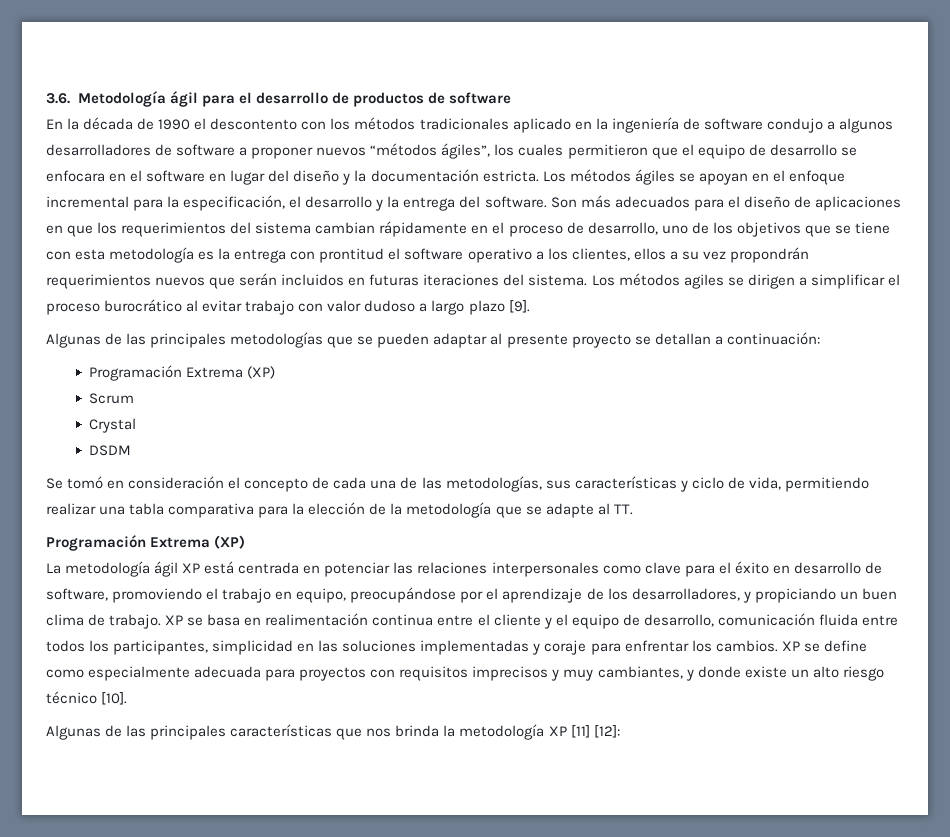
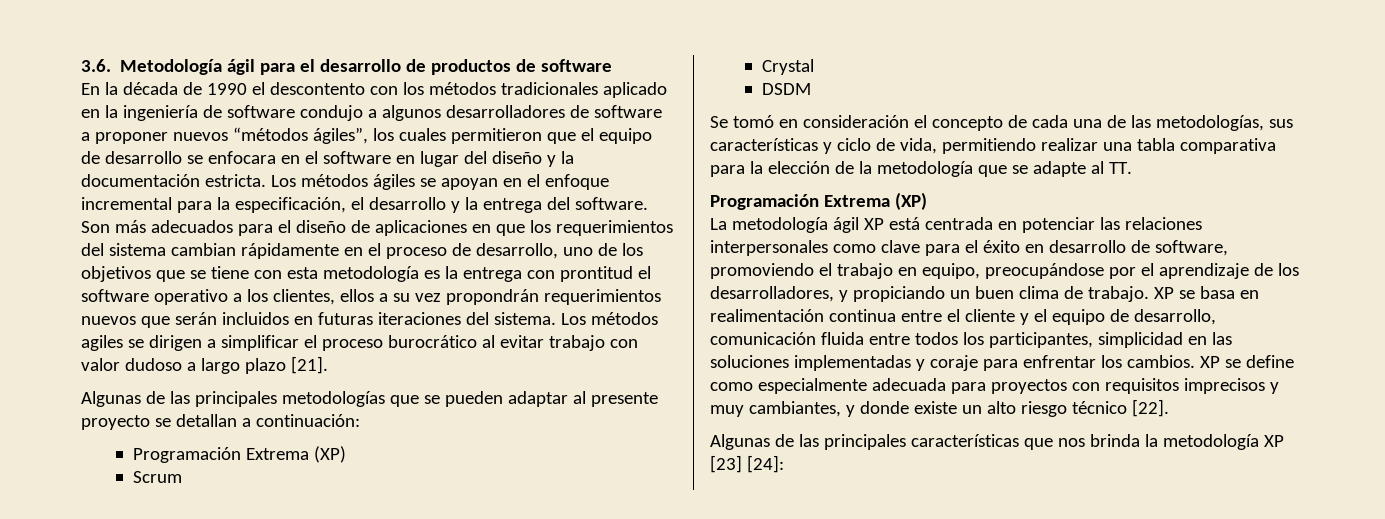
- Los métodos agiles se dirigen a simplificar el proceso burocrático al evitar trabajo con valor dudoso a largo plazo [9].
+ Los métodos agiles se dirigen a simplificar el proceso burocrático al evitar trabajo con valor dudoso a largo plazo [21].
- XP se define como especialmente adecuada para proyectos con requisitos imprecisos y muy cambiantes, y donde existe un alto riesgo técnico [10].
+ XP se define como especialmente adecuada para proyectos con requisitos imprecisos y muy cambiantes, y donde existe un alto riesgo técnico [22].
- Algunas de las principales características que nos brinda la metodología XP [11] [12]:
+ Algunas de las principales características que nos brinda la metodología XP [23] [24]:

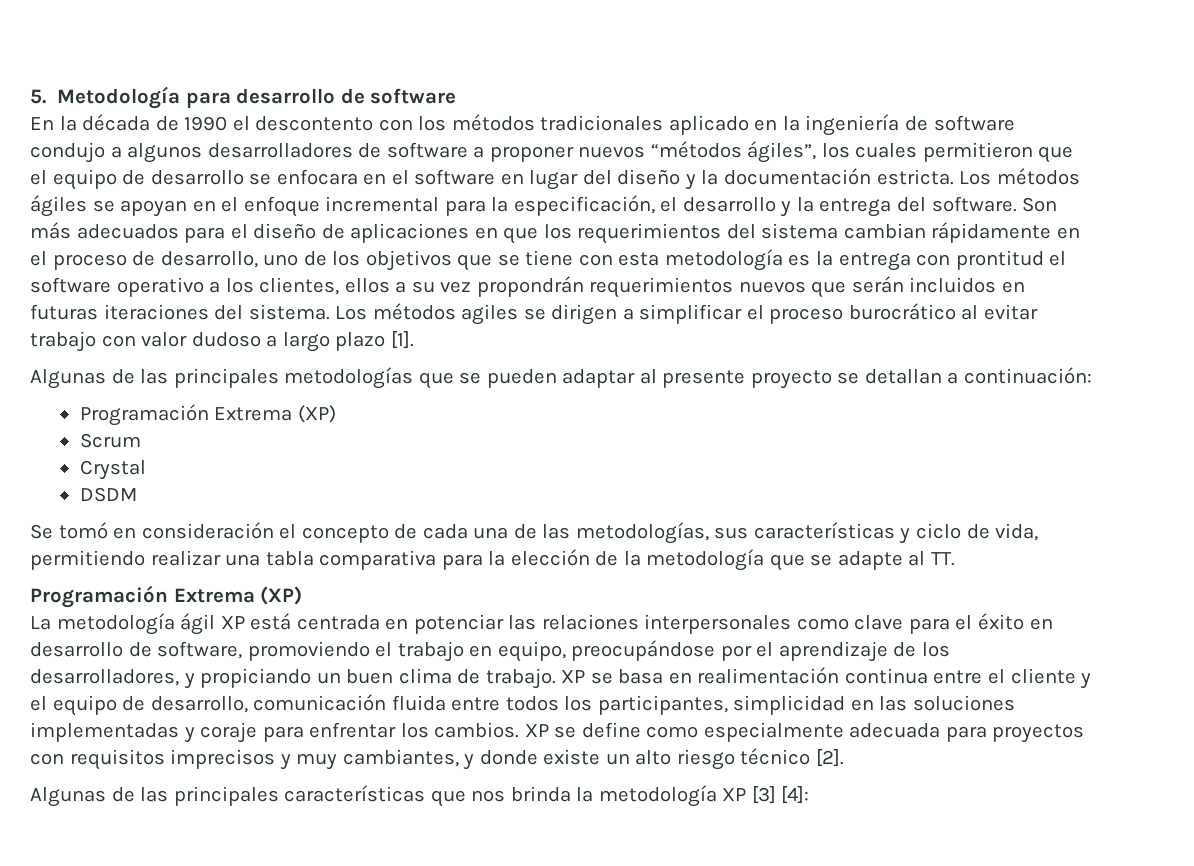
- 3.6. Metodología ágil para el desarrollo de productos de software
+ 5. Metodología para desarrollo de software
- Los métodos agiles se dirigen a simplificar el proceso burocrático al evitar trabajo con valor dudoso a largo plazo [21].
+ Los métodos agiles se dirigen a simplificar el proceso burocrático al evitar trabajo con valor dudoso a largo plazo [1].
- XP se define como especialmente adecuada para proyectos con requisitos imprecisos y muy cambiantes, y donde existe un alto riesgo técnico [22].
+ XP se define como especialmente adecuada para proyectos con requisitos imprecisos y muy cambiantes, y donde existe un alto riesgo técnico [2].
- Algunas de las principales características que nos brinda la metodología XP [23] [24]:
+ Algunas de las principales características que nos brinda la metodología XP [3] [4]:

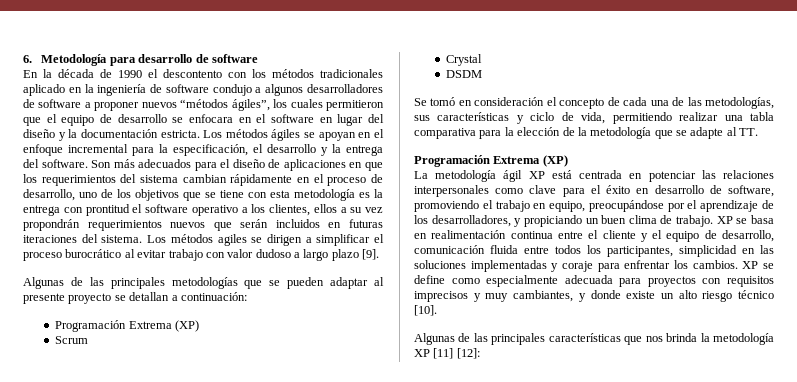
- 5. Metodología para desarrollo de software
+ 6. Metodología para desarrollo de software
- Los métodos agiles se dirigen a simplificar el proceso burocrático al evitar trabajo con valor dudoso a largo plazo [1].
+ Los métodos agiles se dirigen a simplificar el proceso burocrático al evitar trabajo con valor dudoso a largo plazo [9].
- XP se define como especialmente adecuada para proyectos con requisitos imprecisos y muy cambiantes, y donde existe un alto riesgo técnico [2].
+ XP se define como especialmente adecuada para proyectos con requisitos imprecisos y muy cambiantes, y donde existe un alto riesgo técnico [10].
- Algunas de las principales características que nos brinda la metodología XP [3] [4]:
+ Algunas de las principales características que nos brinda la metodología XP [11] [12]:

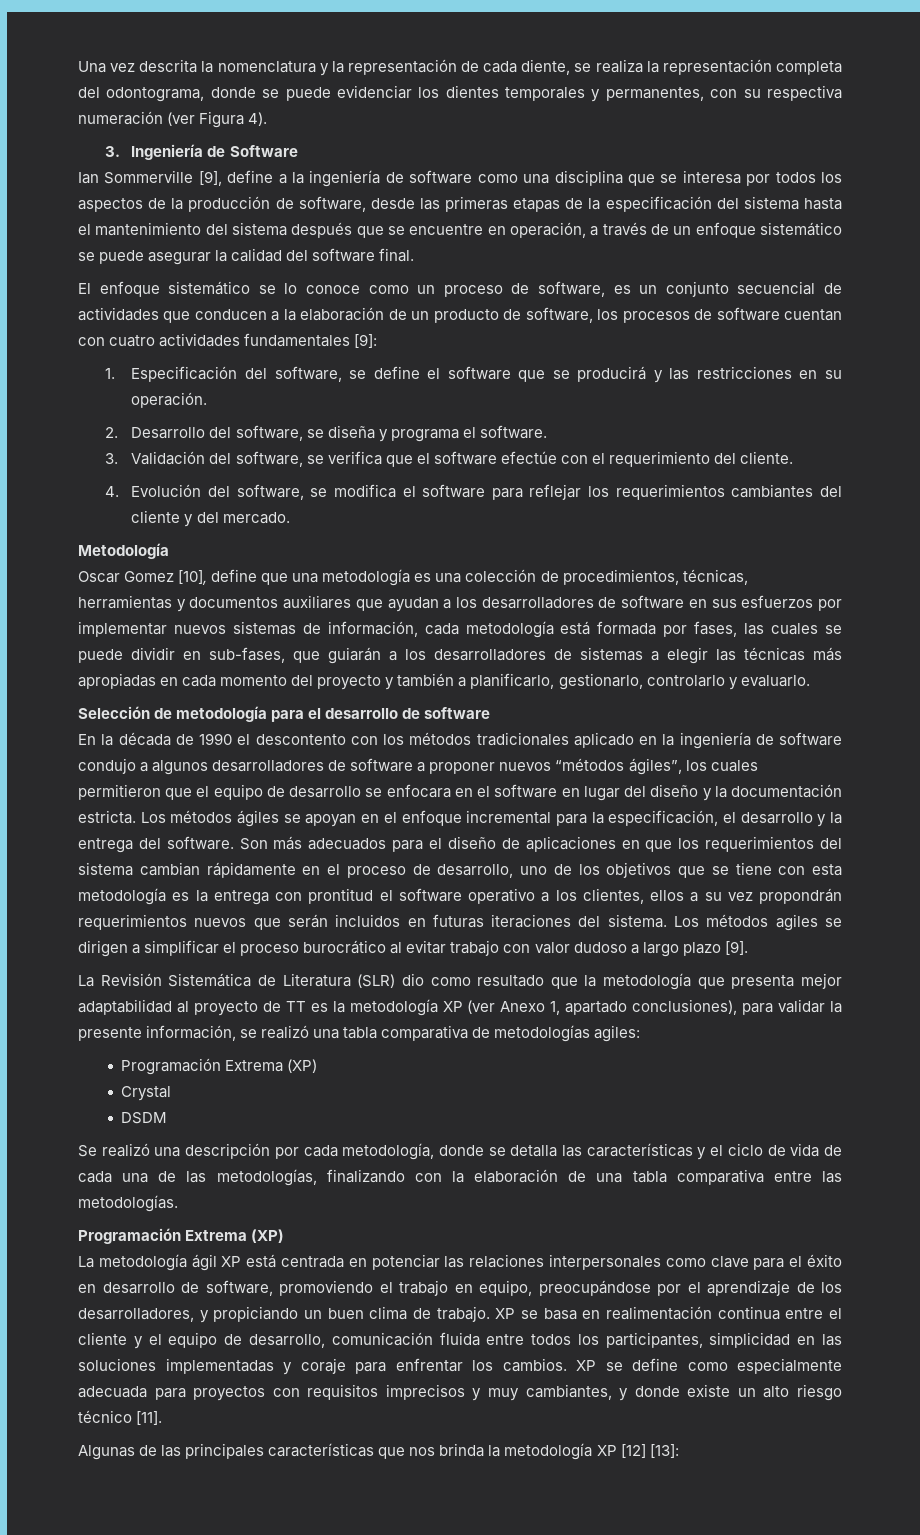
- 6. Metodología para desarrollo de software
+ Una vez descrita la nomenclatura y la representación de cada diente, se realiza la representación completa del odontograma, donde se puede evidenciar los dientes temporales y permanentes, con su respectiva numeración (ver Figura 4).
+ 3. Ingeniería de Software
+ Ian Sommerville [9], define a la ingeniería de software como una disciplina que se interesa por todos los aspectos de la producción de software, desde las primeras etapas de la especificación del sistema hasta el mantenimiento del sistema después que se encuentre en operación, a través de un enfoque sistemático se puede asegurar la calidad del software final.
+ El enfoque sistemático se lo conoce como un proceso de software, es un conjunto secuencial de actividades que conducen a la elaboración de un producto de software, los procesos de software cuentan con cuatro actividades fundamentales [9]:
+ 1. Especificación del software, se define el software que se producirá y las restricciones en su operación.
+ 2. Desarrollo del software, se diseña y programa el software.
+ 3. Validación del software, se verifica que el software efectúe con el requerimiento del cliente.
+ 4. Evolución del software, se modifica el software para reflejar los requerimientos cambiantes del cliente y del mercado.
+ Metodología
+ Oscar Gomez [10], define que una metodología es una colección de procedimientos, técnicas, herramientas y documentos auxiliares que ayudan a los desarrolladores de software en sus esfuerzos por implementar nuevos sistemas de información, cada metodología está formada por fases, las cuales se puede dividir en sub-fases, que guiarán a los desarrolladores de sistemas a elegir las técnicas más apropiadas en cada momento del proyecto y también a planificarlo, gestionarlo, controlarlo y evaluarlo.
+ Selección de metodología para el desarrollo de software
- Algunas de las principales metodologías que se pueden adaptar al presente proyecto se detallan a continuación:
+ La Revisión Sistemática de Literatura (SLR) dio como resultado que la metodología que presenta mejor adaptabilidad al proyecto de TT es la metodología XP (ver Anexo 1, apartado conclusiones), para validar la presente información, se realizó una tabla comparativa de metodologías agiles:
  Programación Extrema (XP)
- Scrum
- Se tomó en consideración el concepto de cada una de las metodologías, sus características y ciclo de vida, permitiendo realizar una tabla comparativa para la elección de la metodología que se adapte al TT.
+ Se realizó una descripción por cada metodología, donde se detalla las características y el ciclo de vida de cada una de las metodologías, finalizando con la elaboración de una tabla comparativa entre las metodologías.
- XP se define como especialmente adecuada para proyectos con requisitos imprecisos y muy cambiantes, y donde existe un alto riesgo técnico [10].
+ XP se define como especialmente adecuada para proyectos con requisitos imprecisos y muy cambiantes, y donde existe un alto riesgo técnico [11].
- Algunas de las principales características que nos brinda la metodología XP [11] [12]:
+ Algunas de las principales características que nos brinda la metodología XP [12] [13]:

